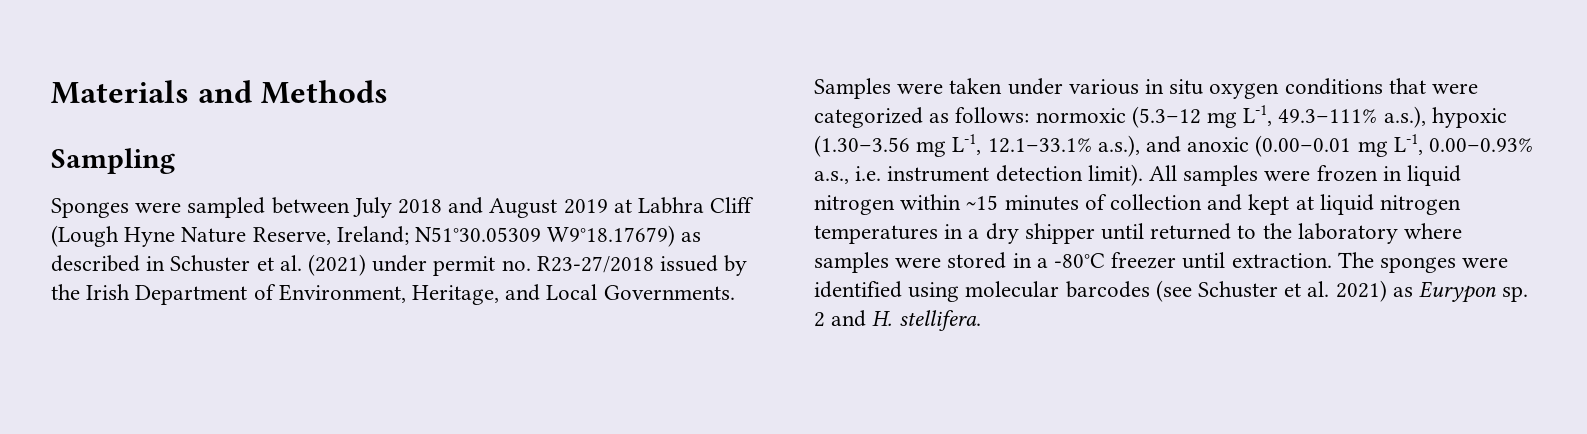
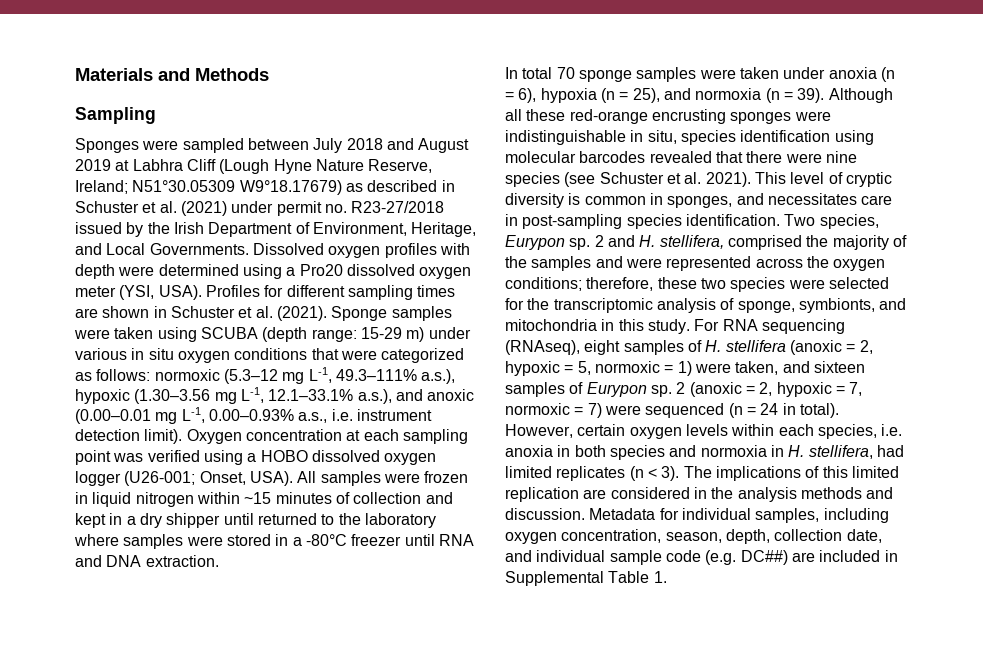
- Samples were taken under various in situ oxygen conditions that were categorized as follows: normoxic (5.3–12 mg L-1, 49.3–111% a.s.), hypoxic (1.30–3.56 mg L-1, 12.1–33.1% a.s.), and anoxic (0.00–0.01 mg L-1, 0.00–0.93% a.s., i.e. instrument detection limit).
+ Dissolved oxygen profiles with depth were determined using a Pro20 dissolved oxygen meter (YSI, USA). Profiles for different sampling times are shown in Schuster et al. (2021). Sponge samples were taken using SCUBA (depth range: 15-29 m) under various in situ oxygen conditions that were categorized as follows: normoxic (5.3–12 mg L-1, 49.3–111% a.s.), hypoxic (1.30–3.56 mg L-1, 12.1–33.1% a.s.), and anoxic (0.00–0.01 mg L-1, 0.00–0.93% a.s., i.e. instrument detection limit).
+ Oxygen concentration at each sampling point was verified using a HOBO dissolved oxygen logger (U26-001; Onset, USA).
- All samples were frozen in liquid nitrogen within ~15 minutes of collection and kept at liquid nitrogen temperatures in a dry shipper until returned to the laboratory where samples were stored in a -80°C freezer until extraction. The sponges were identified using molecular barcodes (see Schuster et al. 2021) as Eurypon sp.
+ All samples were frozen in liquid nitrogen within ~15 minutes of collection and kept in a dry shipper until returned to the laboratory where samples were stored in a -80°C freezer until RNA and DNA extraction.
+ In total 70 sponge samples were taken under anoxia (n = 6), hypoxia (n = 25), and normoxia (n = 39). Although all these red-orange encrusting sponges were indistinguishable in situ, species identification using molecular barcodes revealed that there were nine species (see Schuster et al. 2021). This level of cryptic diversity is common in sponges, and necessitates care in post-sampling species identification. Two species, Eurypon sp.
- 2 and H. stellifera.
+ 2 and H. stellifera, comprised the majority of the samples and were represented across the oxygen conditions; therefore, these two species were selected for the transcriptomic analysis of sponge, symbionts, and mitochondria in this study. For RNA sequencing (RNAseq), eight samples of H. stellifera (anoxic = 2, hypoxic = 5, normoxic = 1) were taken, and sixteen samples of Eurypon sp. 2 (anoxic = 2, hypoxic = 7, normoxic = 7) were sequenced (n = 24 in total). However, certain oxygen levels within each species, i.e. anoxia in both species and normoxia in H. stellifera, had limited replicates (n < 3). The implications of this limited replication are considered in the analysis methods and discussion. Metadata for individual samples, including oxygen concentration, season, depth, collection date, and individual sample code (e.g. DC##) are included in Supplemental Table 1.

